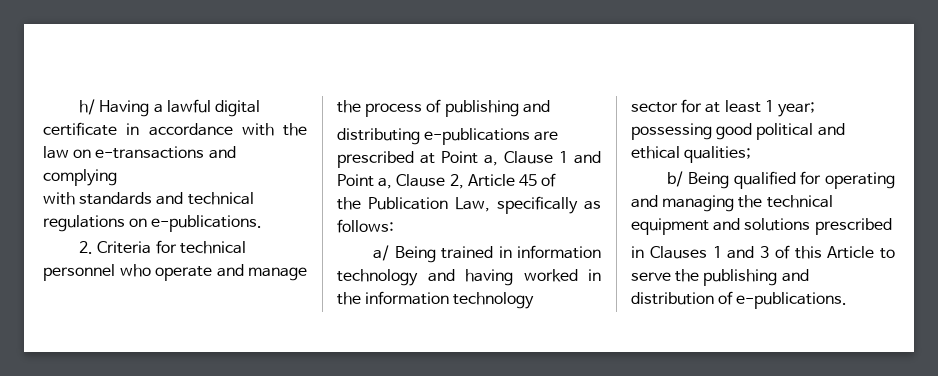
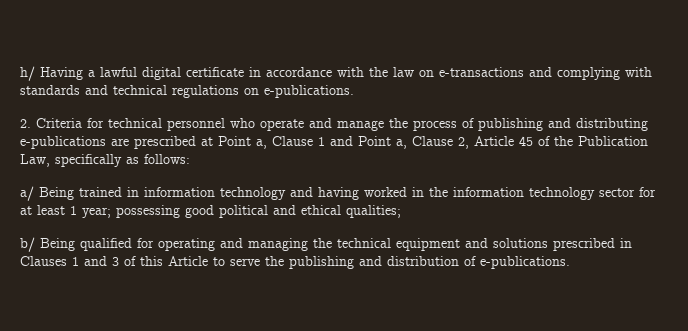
- h/ Having a lawful digital certificate in accordance with the law on e-transactions and complying
- with standards and technical regulations on e-publications.
+ h/ Having a lawful digital certificate in accordance with the law on e-transactions and complying with standards and technical regulations on e-publications.
- 2. Criteria for technical personnel who operate and manage the process of publishing and
- distributing e-publications are prescribed at Point a, Clause 1 and Point a, Clause 2, Article 45 of
- the Publication Law, specifically as follows:
+ 2. Criteria for technical personnel who operate and manage the process of publishing and distributing e-publications are prescribed at Point a, Clause 1 and Point a, Clause 2, Article 45 of the Publication Law, specifically as follows:
- a/ Being trained in information technology and having worked in the information technology
- sector for at least 1 year; possessing good political and ethical qualities;
+ a/ Being trained in information technology and having worked in the information technology sector for at least 1 year; possessing good political and ethical qualities;
- b/ Being qualified for operating and managing the technical equipment and solutions prescribed
- in Clauses 1 and 3 of this Article to serve the publishing and distribution of e-publications.
+ b/ Being qualified for operating and managing the technical equipment and solutions prescribed in Clauses 1 and 3 of this Article to serve the publishing and distribution of e-publications.

